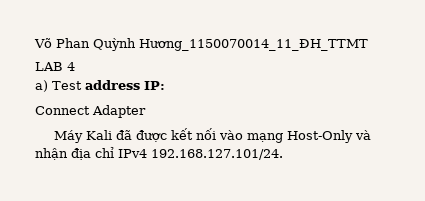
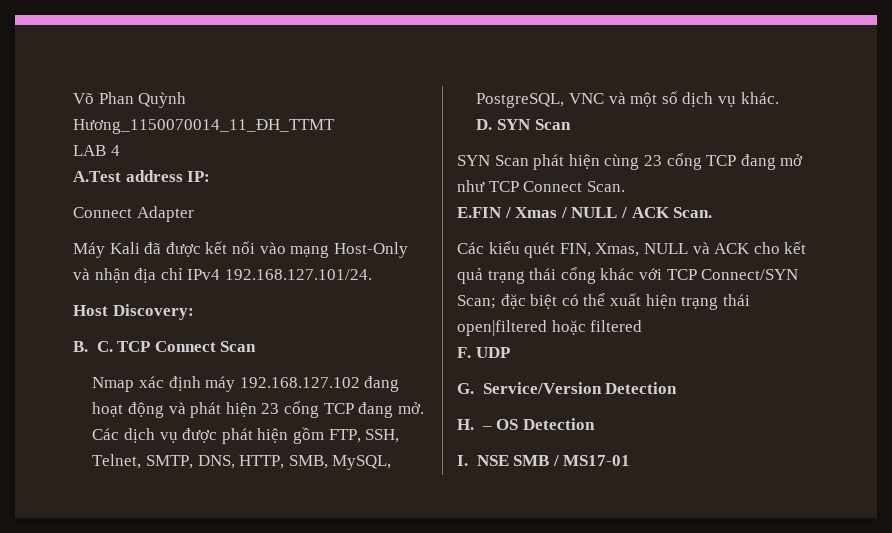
- a) Test address IP:
+ A.Test address IP:
+ Host Discovery:
+ B. C. TCP Connect Scan
+ Nmap xác định máy 192.168.127.102 đang hoạt động và phát hiện 23 cổng TCP đang mở. Các dịch vụ được phát hiện gồm FTP, SSH, Telnet, SMTP, DNS, HTTP, SMB, MySQL, PostgreSQL, VNC và một số dịch vụ khác.
+ D. SYN Scan
+ SYN Scan phát hiện cùng 23 cổng TCP đang mở như TCP Connect Scan.
+ E.FIN / Xmas / NULL / ACK Scan.
+ Các kiểu quét FIN, Xmas, NULL và ACK cho kết quả trạng thái cổng khác với TCP Connect/SYN Scan; đặc biệt có thể xuất hiện trạng thái open|filtered hoặc filtered
+ F. UDP
+ G. Service/Version Detection
+ H. – OS Detection
+ I. NSE SMB / MS17-01

